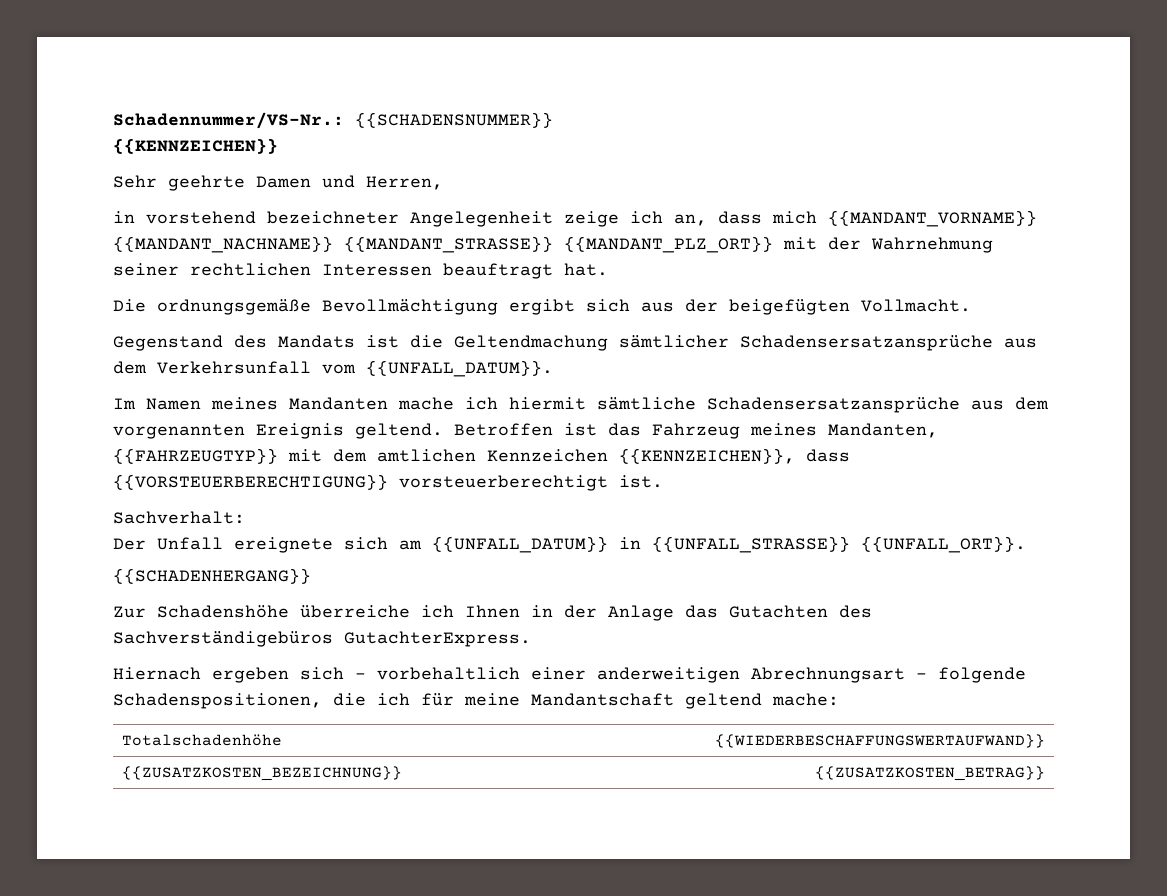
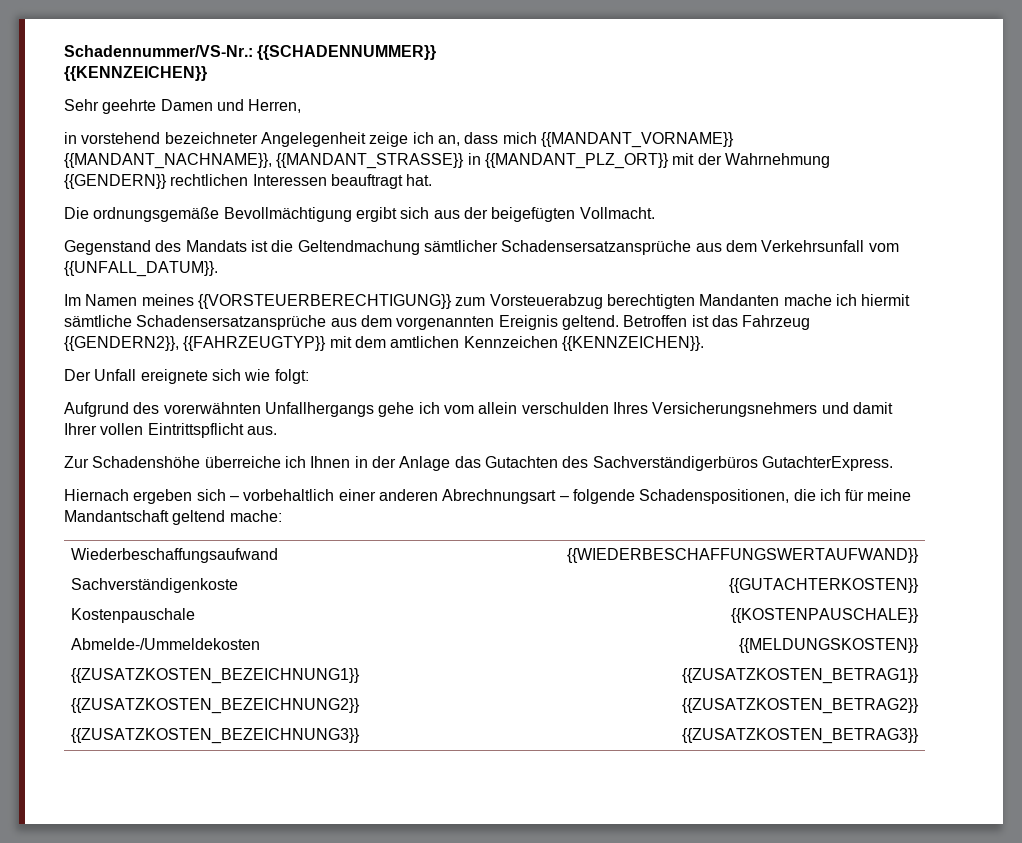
- Schadennummer/VS-Nr.: {{SCHADENSNUMMER}}
+ Schadennummer/VS-Nr.: {{SCHADENNUMMER}}
- in vorstehend bezeichneter Angelegenheit zeige ich an, dass mich {{MANDANT_VORNAME}} {{MANDANT_NACHNAME}} {{MANDANT_STRASSE}} {{MANDANT_PLZ_ORT}} mit der Wahrnehmung seiner rechtlichen Interessen beauftragt hat.
+ in vorstehend bezeichneter Angelegenheit zeige ich an, dass mich {{MANDANT_VORNAME}} {{MANDANT_NACHNAME}}, {{MANDANT_STRASSE}} in {{MANDANT_PLZ_ORT}} mit der Wahrnehmung {{GENDERN}} rechtlichen Interessen beauftragt hat.
- Im Namen meines Mandanten mache ich hiermit sämtliche Schadensersatzansprüche aus dem vorgenannten Ereignis geltend.
+ Im Namen meines {{VORSTEUERBERECHTIGUNG}} zum Vorsteuerabzug berechtigten Mandanten mache ich hiermit sämtliche Schadensersatzansprüche aus dem vorgenannten Ereignis geltend.
- Betroffen ist das Fahrzeug meines Mandanten, {{FAHRZEUGTYP}} mit dem amtlichen Kennzeichen {{KENNZEICHEN}}, dass {{VORSTEUERBERECHTIGUNG}} vorsteuerberechtigt ist.
- Sachverhalt:
- Der Unfall ereignete sich am {{UNFALL_DATUM}} in {{UNFALL_STRASSE}} {{UNFALL_ORT}}.
- {{SCHADENHERGANG}}
+ Betroffen ist das Fahrzeug {{GENDERN2}}, {{FAHRZEUGTYP}} mit dem amtlichen Kennzeichen {{KENNZEICHEN}}.
+ Der Unfall ereignete sich wie folgt:
+ Aufgrund des vorerwähnten Unfallhergangs gehe ich vom allein verschulden Ihres Versicherungsnehmers und damit Ihrer vollen Eintrittspflicht aus.
- Zur Schadenshöhe überreiche ich Ihnen in der Anlage das Gutachten des Sachverständigebüros GutachterExpress.
+ Zur Schadenshöhe überreiche ich Ihnen in der Anlage das Gutachten des Sachverständigerbüros GutachterExpress.
- Hiernach ergeben sich – vorbehaltlich einer anderweitigen Abrechnungsart – folgende Schadenspositionen, die ich für meine Mandantschaft geltend mache:
+ Hiernach ergeben sich – vorbehaltlich einer anderen Abrechnungsart – folgende Schadenspositionen, die ich für meine Mandantschaft geltend mache:
- Totalschadenhöhe | {{WIEDERBESCHAFFUNGSWERTAUFWAND}}
+ Wiederbeschaffungsaufwand | {{WIEDERBESCHAFFUNGSWERTAUFWAND}}
- {{ZUSATZKOSTEN_BEZEICHNUNG}} | {{ZUSATZKOSTEN_BETRAG}}
+ Sachverständigenkoste | {{GUTACHTERKOSTEN}}
+ Kostenpauschale | {{KOSTENPAUSCHALE}}
+ Abmelde-/Ummeldekosten | {{MELDUNGSKOSTEN}}
+ {{ZUSATZKOSTEN_BEZEICHNUNG1}} | {{ZUSATZKOSTEN_BETRAG1}}
+ {{ZUSATZKOSTEN_BEZEICHNUNG2}} | {{ZUSATZKOSTEN_BETRAG2}}
+ {{ZUSATZKOSTEN_BEZEICHNUNG3}} | {{ZUSATZKOSTEN_BETRAG3}}

